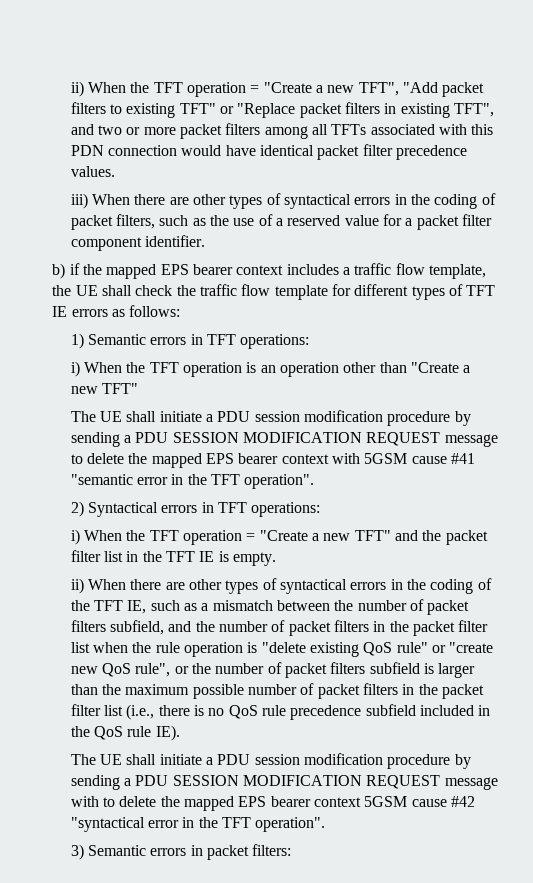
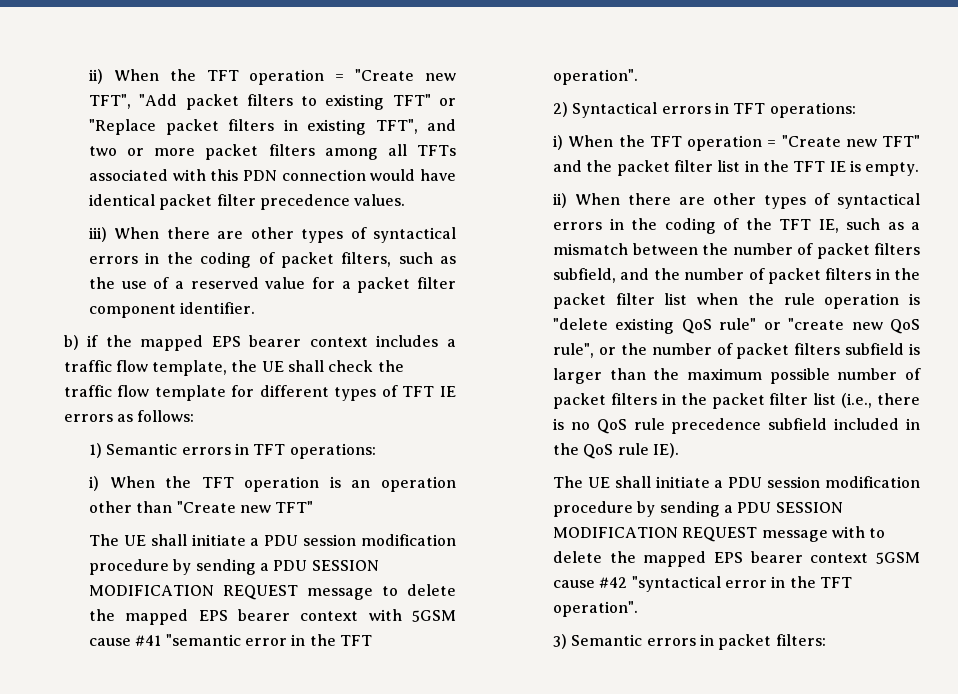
- ii) When the TFT operation = "Create a new TFT", "Add packet filters to existing TFT" or "Replace packet filters in existing TFT", and two or more packet filters among all TFTs associated with this PDN connection would have identical packet filter precedence values.
+ ii) When the TFT operation = "Create new TFT", "Add packet filters to existing TFT" or "Replace packet filters in existing TFT", and two or more packet filters among all TFTs associated with this PDN connection would have identical packet filter precedence values.
- i) When the TFT operation is an operation other than "Create a new TFT"
+ i) When the TFT operation is an operation other than "Create new TFT"
- i) When the TFT operation = "Create a new TFT" and the packet filter list in the TFT IE is empty.
+ i) When the TFT operation = "Create new TFT" and the packet filter list in the TFT IE is empty.

